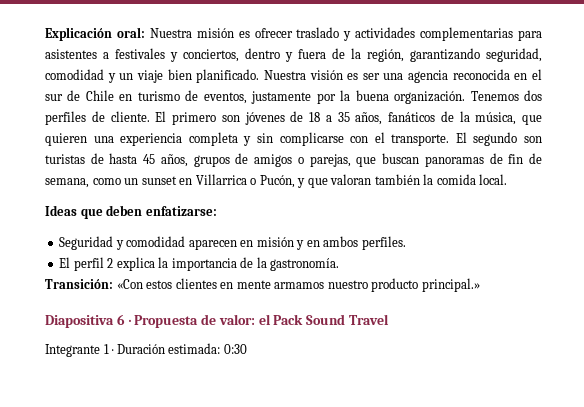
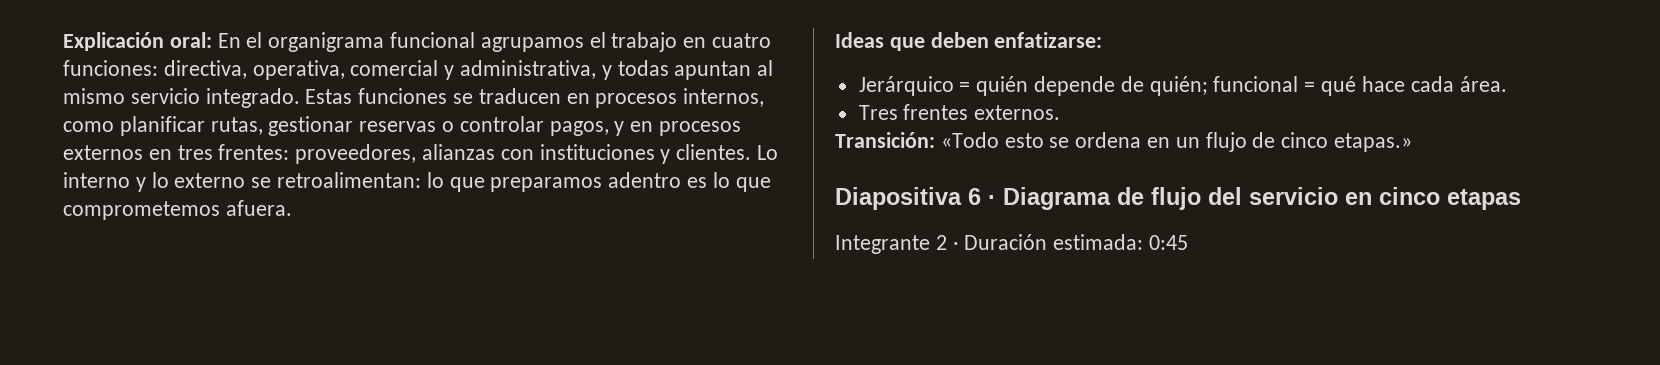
- Explicación oral: Nuestra misión es ofrecer traslado y actividades complementarias para asistentes a festivales y conciertos, dentro y fuera de la región, garantizando seguridad, comodidad y un viaje bien planificado. Nuestra visión es ser una agencia reconocida en el sur de Chile en turismo de eventos, justamente por la buena organización. Tenemos dos perfiles de cliente. El primero son jóvenes de 18 a 35 años, fanáticos de la música, que quieren una experiencia completa y sin complicarse con el transporte. El segundo son turistas de hasta 45 años, grupos de amigos o parejas, que buscan panoramas de fin de semana, como un sunset en Villarrica o Pucón, y que valoran también la comida local.
+ Explicación oral: En el organigrama funcional agrupamos el trabajo en cuatro funciones: directiva, operativa, comercial y administrativa, y todas apuntan al mismo servicio integrado. Estas funciones se traducen en procesos internos, como planificar rutas, gestionar reservas o controlar pagos, y en procesos externos en tres frentes: proveedores, alianzas con instituciones y clientes. Lo interno y lo externo se retroalimentan: lo que preparamos adentro es lo que comprometemos afuera.
  Ideas que deben enfatizarse:
- Seguridad y comodidad aparecen en misión y en ambos perfiles.
- El perfil 2 explica la importancia de la gastronomía.
- Transición: «Con estos clientes en mente armamos nuestro producto principal.»
- Diapositiva 6 · Propuesta de valor: el Pack Sound Travel
+ Jerárquico = quién depende de quién; funcional = qué hace cada área.
+ Tres frentes externos.
+ Transición: «Todo esto se ordena en un flujo de cinco etapas.»
+ Diapositiva 6 · Diagrama de flujo del servicio en cinco etapas
- Integrante 1 · Duración estimada: 0:30
+ Integrante 2 · Duración estimada: 0:45

